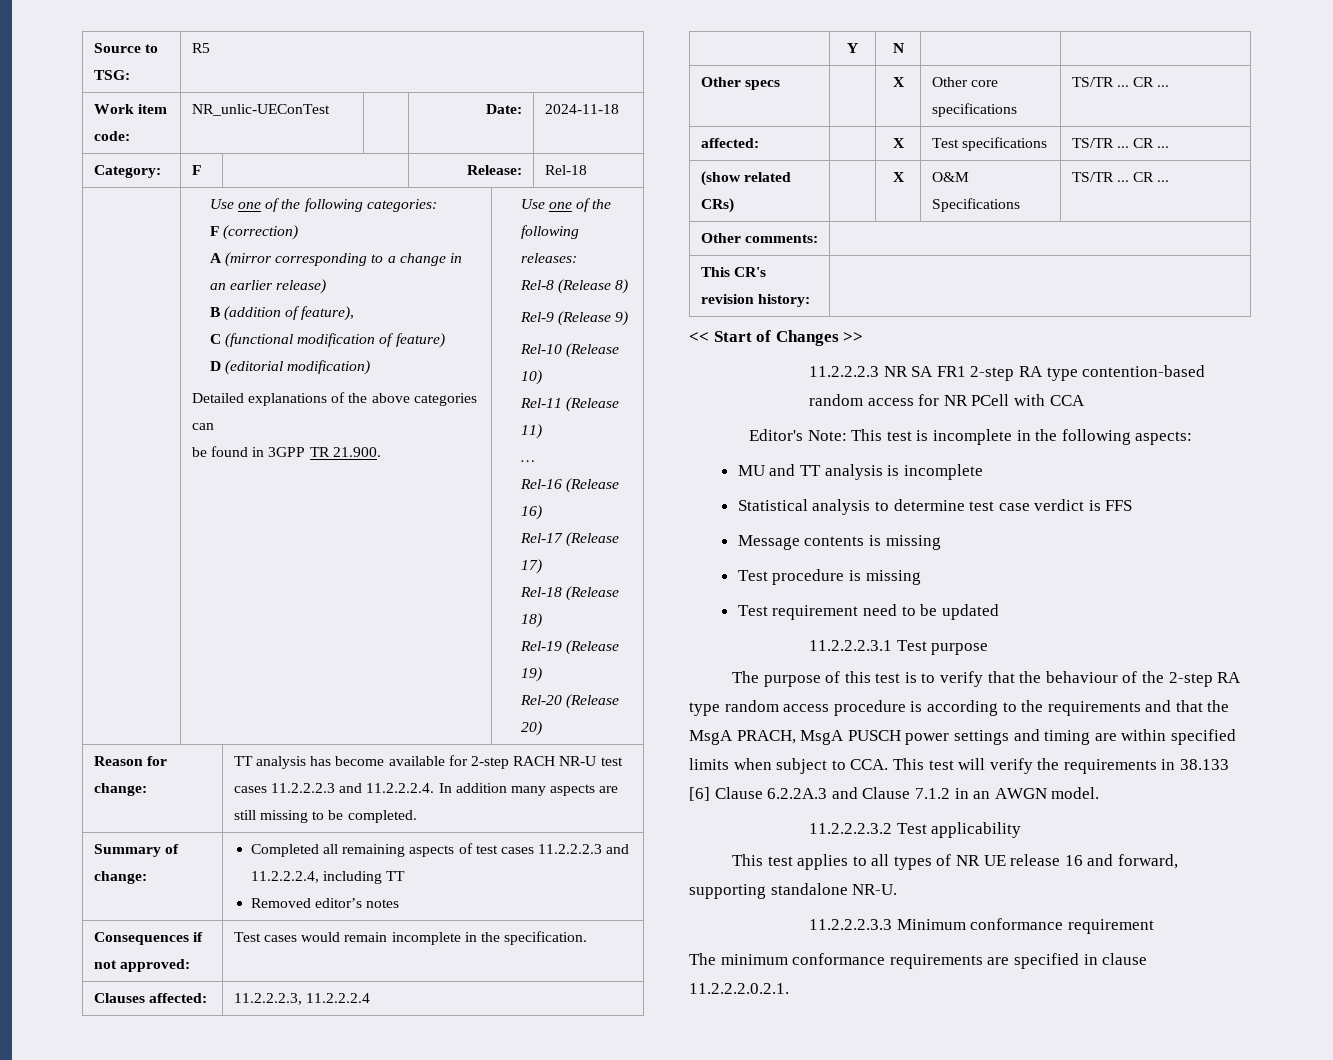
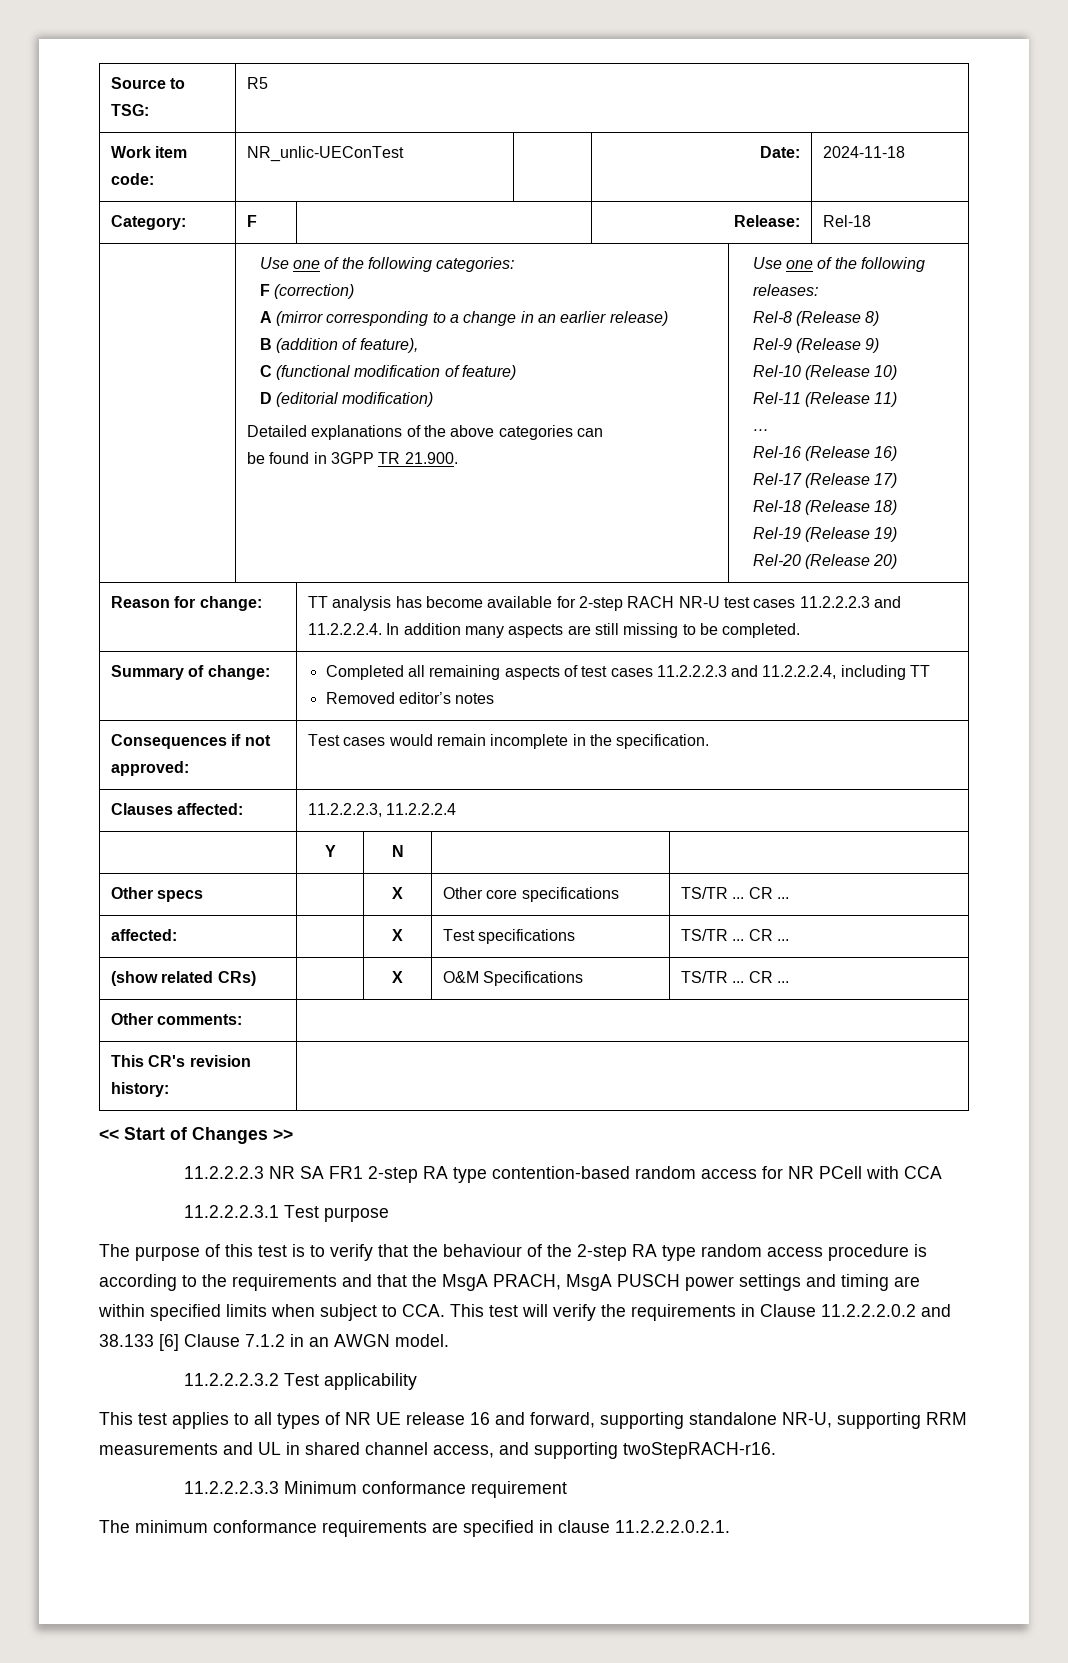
- Editor's Note: This test is incomplete in the following aspects:
- MU and TT analysis is incomplete
- Statistical analysis to determine test case verdict is FFS
- Message contents is missing
- Test procedure is missing
- Test requirement need to be updated
- The purpose of this test is to verify that the behaviour of the 2-step RA type random access procedure is according to the requirements and that the MsgA PRACH, MsgA PUSCH power settings and timing are within specified limits when subject to CCA. This test will verify the requirements in 38.133 [6] Clause 6.2.2A.3 and Clause 7.1.2 in an AWGN model.
+ The purpose of this test is to verify that the behaviour of the 2-step RA type random access procedure is according to the requirements and that the MsgA PRACH, MsgA PUSCH power settings and timing are within specified limits when subject to CCA. This test will verify the requirements in Clause 11.2.2.2.0.2 and 38.133 [6] Clause 7.1.2 in an AWGN model.
- This test applies to all types of NR UE release 16 and forward, supporting standalone NR-U.
+ This test applies to all types of NR UE release 16 and forward, supporting standalone NR-U, supporting RRM measurements and UL in shared channel access, and supporting twoStepRACH-r16.

